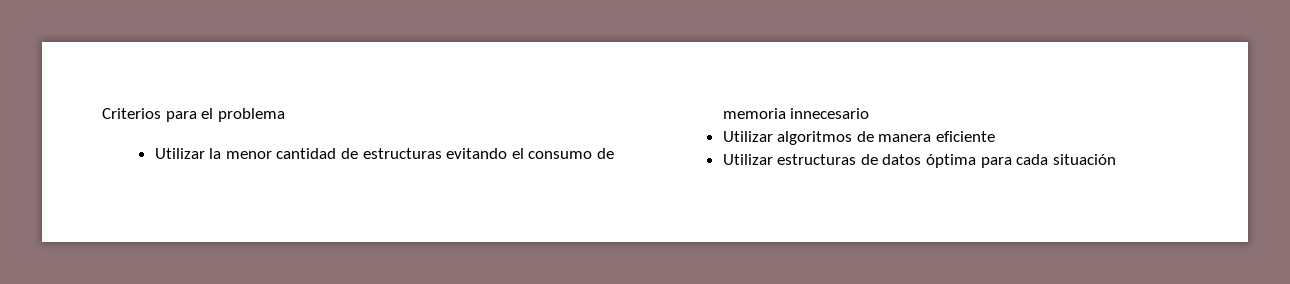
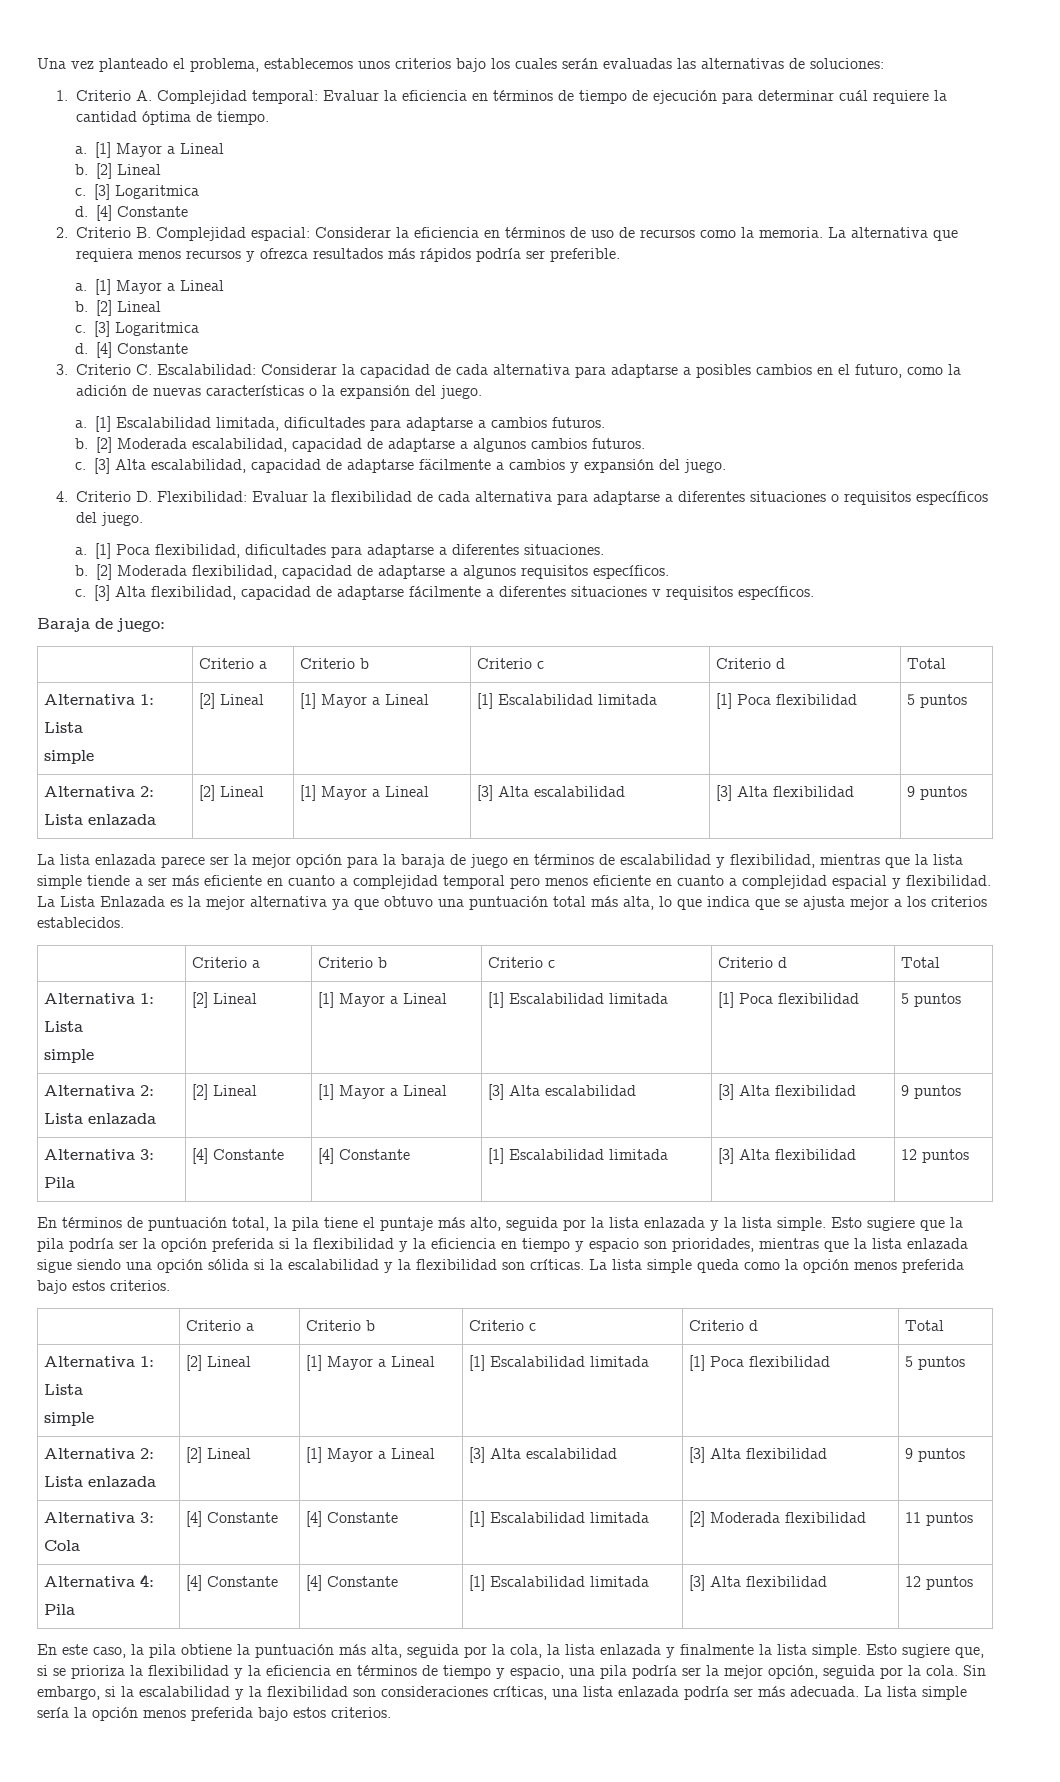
- Criterios para el problema
- Utilizar la menor cantidad de estructuras evitando el consumo de memoria innecesario
- Utilizar algoritmos de manera eficiente
- Utilizar estructuras de datos óptima para cada situación
+ Una vez planteado el problema, establecemos unos criterios bajo los cuales serán evaluadas las alternativas de soluciones:
+ 1. Criterio A. Complejidad temporal: Evaluar la eficiencia en términos de tiempo de ejecución para determinar cuál requiere la cantidad óptima de tiempo.
+ a. [1] Mayor a Lineal
+ b. [2] Lineal
+ c. [3] Logaritmica
+ d. [4] Constante
+ 2. Criterio B. Complejidad espacial: Considerar la eficiencia en términos de uso de recursos como la memoria. La alternativa que requiera menos recursos y ofrezca resultados más rápidos podría ser preferible.
+ a. [1] Mayor a Lineal
+ b. [2] Lineal
+ c. [3] Logaritmica
+ d. [4] Constante
+ 3. Criterio C. Escalabilidad: Considerar la capacidad de cada alternativa para adaptarse a posibles cambios en el futuro, como la adición de nuevas características o la expansión del juego.
+ a. [1] Escalabilidad limitada, dificultades para adaptarse a cambios futuros.
+ b. [2] Moderada escalabilidad, capacidad de adaptarse a algunos cambios futuros.
+ c. [3] Alta escalabilidad, capacidad de adaptarse fäcilmente a cambios y expansión del juego.
+ 4. Criterio D. Flexibilidad: Evaluar la flexibilidad de cada alternativa para adaptarse a diferentes situaciones o requisitos específicos del juego.
+ a. [1] Poca flexibilidad, dificultades para adaptarse a diferentes situaciones.
+ b. [2] Moderada flexibilidad, capacidad de adaptarse a algunos requisitos específicos.
+ c. [3] Alta flexibilidad, capacidad de adaptarse fácilmente a diferentes situaciones v requisitos específicos.
+ Baraja de juego:
+ | Criterio a | Criterio b | Criterio c | Criterio d | Total
+ Alternativa 1:
+ Lista
+ simple | [2] Lineal | [1] Mayor a Lineal | [1] Escalabilidad limitada | [1] Poca flexibilidad | 5 puntos
+ Alternativa 2:
+ Lista enlazada | [2] Lineal | [1] Mayor a Lineal | [3] Alta escalabilidad | [3] Alta flexibilidad | 9 puntos
+ La lista enlazada parece ser la mejor opción para la baraja de juego en términos de escalabilidad y flexibilidad, mientras que la lista simple tiende a ser más eficiente en cuanto a complejidad temporal pero menos eficiente en cuanto a complejidad espacial y flexibilidad. La Lista Enlazada es la mejor alternativa ya que obtuvo una puntuación total más alta, lo que indica que se ajusta mejor a los criterios establecidos.
+ | Criterio a | Criterio b | Criterio c | Criterio d | Total
+ Alternativa 1:
+ Lista
+ simple | [2] Lineal | [1] Mayor a Lineal | [1] Escalabilidad limitada | [1] Poca flexibilidad | 5 puntos
+ Alternativa 2:
+ Lista enlazada | [2] Lineal | [1] Mayor a Lineal | [3] Alta escalabilidad | [3] Alta flexibilidad | 9 puntos
+ Alternativa 3:
+ Pila | [4] Constante | [4] Constante | [1] Escalabilidad limitada | [3] Alta flexibilidad | 12 puntos
+ En términos de puntuación total, la pila tiene el puntaje más alto, seguida por la lista enlazada y la lista simple. Esto sugiere que la pila podría ser la opción preferida si la flexibilidad y la eficiencia en tiempo y espacio son prioridades, mientras que la lista enlazada sigue siendo una opción sólida si la escalabilidad y la flexibilidad son críticas. La lista simple queda como la opción menos preferida bajo estos criterios.
+ | Criterio a | Criterio b | Criterio c | Criterio d | Total
+ Alternativa 1:
+ Lista
+ simple | [2] Lineal | [1] Mayor a Lineal | [1] Escalabilidad limitada | [1] Poca flexibilidad | 5 puntos
+ Alternativa 2:
+ Lista enlazada | [2] Lineal | [1] Mayor a Lineal | [3] Alta escalabilidad | [3] Alta flexibilidad | 9 puntos
+ Alternativa 3:
+ Cola | [4] Constante | [4] Constante | [1] Escalabilidad limitada | [2] Moderada flexibilidad | 11 puntos
+ Alternativa 4:
+ Pila | [4] Constante | [4] Constante | [1] Escalabilidad limitada | [3] Alta flexibilidad | 12 puntos
+ En este caso, la pila obtiene la puntuación más alta, seguida por la cola, la lista enlazada y finalmente la lista simple. Esto sugiere que, si se prioriza la flexibilidad y la eficiencia en términos de tiempo y espacio, una pila podría ser la mejor opción, seguida por la cola. Sin embargo, si la escalabilidad y la flexibilidad son consideraciones críticas, una lista enlazada podría ser más adecuada. La lista simple sería la opción menos preferida bajo estos criterios.

